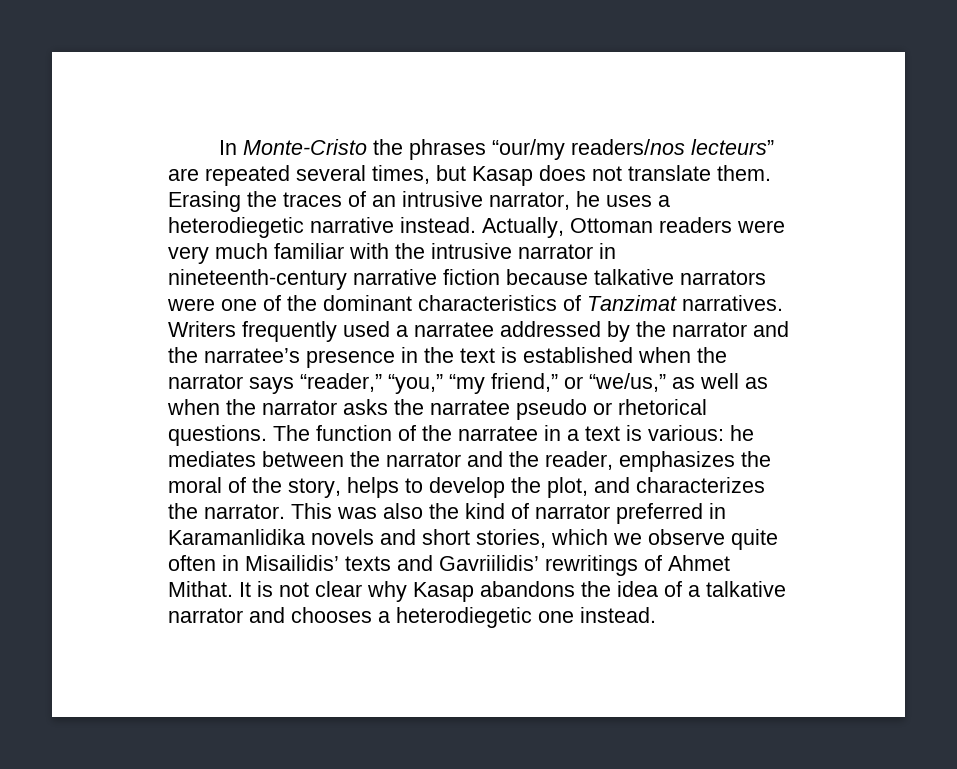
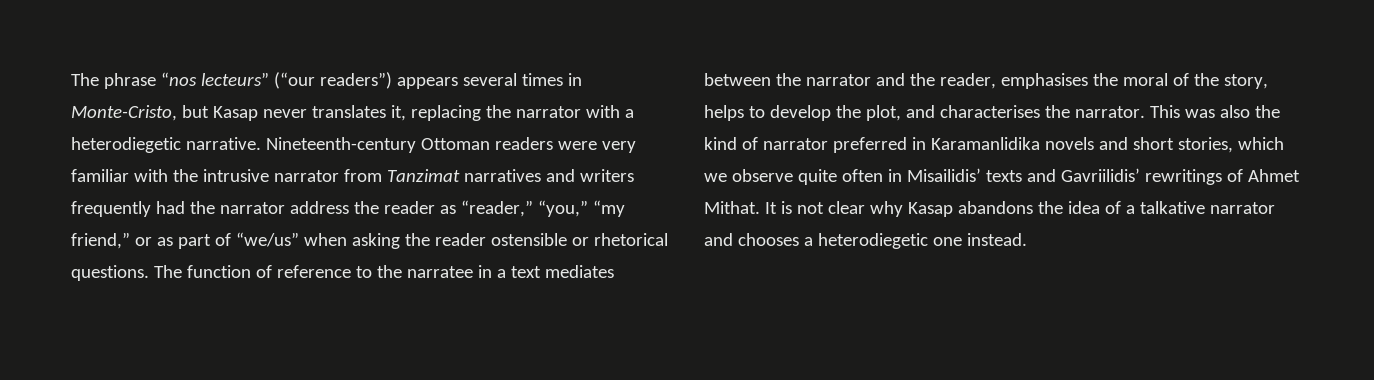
- In Monte-Cristo the phrases “our/my readers/nos lecteurs” are repeated several times, but Kasap does not translate them. Erasing the traces of an intrusive narrator, he uses a heterodiegetic narrative instead. Actually, Ottoman readers were very much familiar with the intrusive narrator in nineteenth-century narrative fiction because talkative narrators were one of the dominant characteristics of Tanzimat narratives. Writers frequently used a narratee addressed by the narrator and the narratee’s presence in the text is established when the narrator says “reader,” “you,” “my friend,” or “we/us,” as well as when the narrator asks the narratee pseudo or rhetorical questions.
+ The phrase “nos lecteurs” (“our readers”) appears several times in Monte-Cristo, but Kasap never translates it, replacing the narrator with a heterodiegetic narrative. Nineteenth-century Ottoman readers were very familiar with the intrusive narrator from Tanzimat narratives and writers frequently had the narrator address the reader as “reader,” “you,” “my friend,” or as part of “we/us” when asking the reader ostensible or rhetorical questions.
- The function of the narratee in a text is various: he mediates between the narrator and the reader, emphasizes the moral of the story, helps to develop the plot, and characterizes the narrator.
+ The function of reference to the narratee in a text mediates between the narrator and the reader, emphasises the moral of the story, helps to develop the plot, and characterises the narrator.

